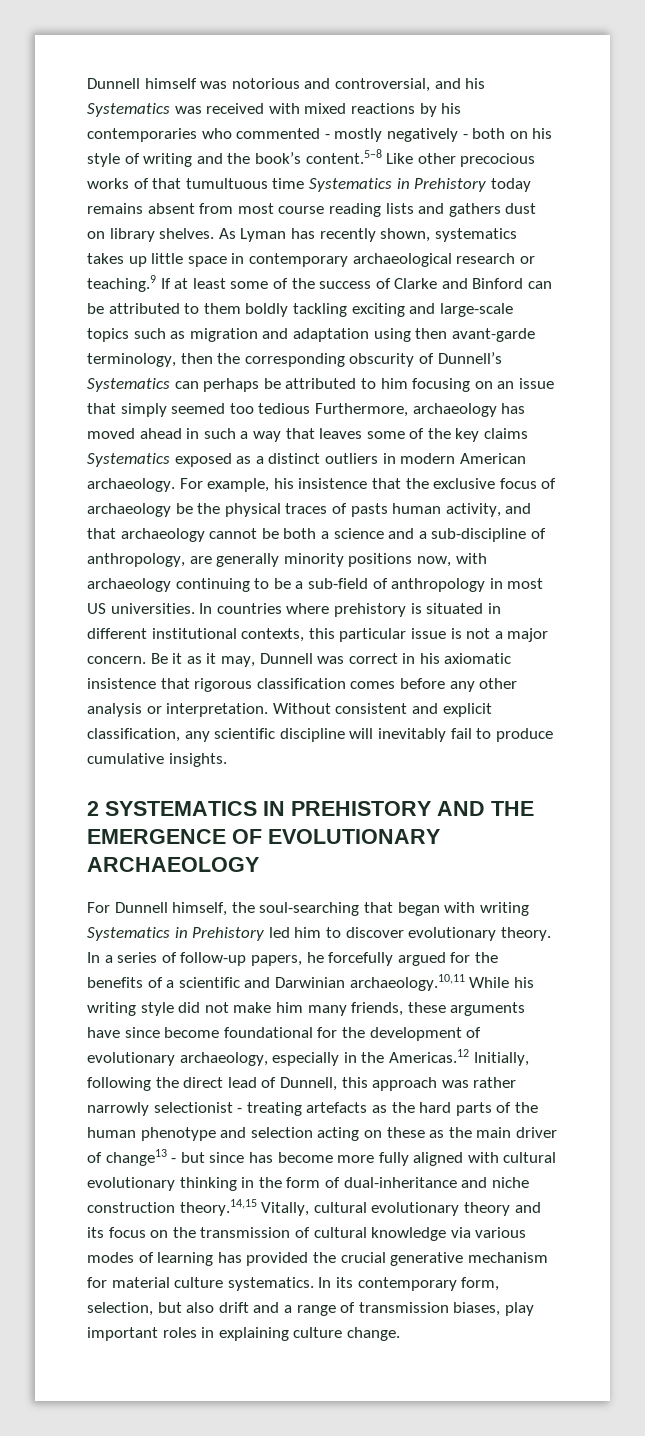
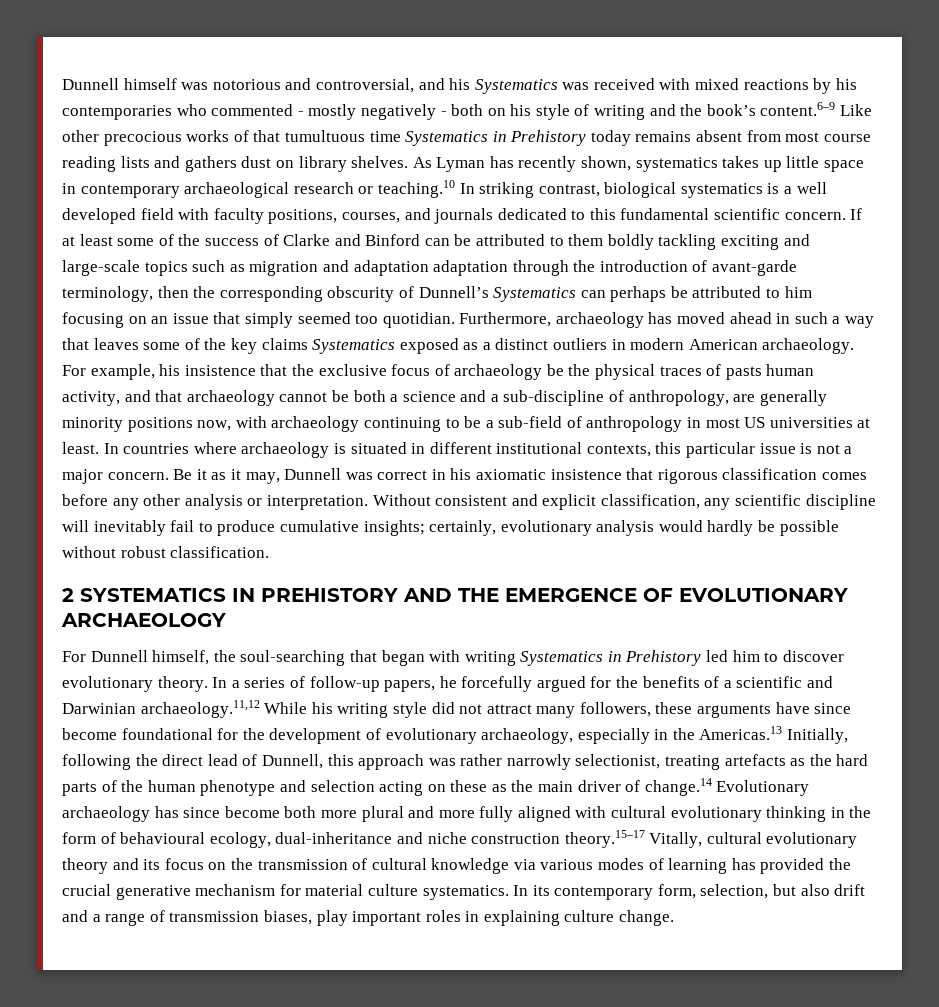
- Dunnell himself was notorious and controversial, and his Systematics was received with mixed reactions by his contemporaries who commented - mostly negatively - both on his style of writing and the book’s content.5–8 Like other precocious works of that tumultuous time Systematics in Prehistory today remains absent from most course reading lists and gathers dust on library shelves.
+ Dunnell himself was notorious and controversial, and his Systematics was received with mixed reactions by his contemporaries who commented - mostly negatively - both on his style of writing and the book’s content.6–9 Like other precocious works of that tumultuous time Systematics in Prehistory today remains absent from most course reading lists and gathers dust on library shelves.
- As Lyman has recently shown, systematics takes up little space in contemporary archaeological research or teaching.9 If at least some of the success of Clarke and Binford can be attributed to them boldly tackling exciting and large-scale topics such as migration and adaptation using then avant-garde terminology, then the corresponding obscurity of Dunnell’s Systematics can perhaps be attributed to him focusing on an issue that simply seemed too tedious Furthermore, archaeology has moved ahead in such a way that leaves some of the key claims Systematics exposed as a distinct outliers in modern American archaeology.
+ As Lyman has recently shown, systematics takes up little space in contemporary archaeological research or teaching.10 In striking contrast, biological systematics is a well developed field with faculty positions, courses, and journals dedicated to this fundamental scientific concern. If at least some of the success of Clarke and Binford can be attributed to them boldly tackling exciting and large-scale topics such as migration and adaptation adaptation through the introduction of avant-garde terminology, then the corresponding obscurity of Dunnell’s Systematics can perhaps be attributed to him focusing on an issue that simply seemed too quotidian. Furthermore, archaeology has moved ahead in such a way that leaves some of the key claims Systematics exposed as a distinct outliers in modern American archaeology.
- For example, his insistence that the exclusive focus of archaeology be the physical traces of pasts human activity, and that archaeology cannot be both a science and a sub-discipline of anthropology, are generally minority positions now, with archaeology continuing to be a sub-field of anthropology in most US universities.
+ For example, his insistence that the exclusive focus of archaeology be the physical traces of pasts human activity, and that archaeology cannot be both a science and a sub-discipline of anthropology, are generally minority positions now, with archaeology continuing to be a sub-field of anthropology in most US universities at least.
- In countries where prehistory is situated in different institutional contexts, this particular issue is not a major concern.
+ In countries where archaeology is situated in different institutional contexts, this particular issue is not a major concern.
- Without consistent and explicit classification, any scientific discipline will inevitably fail to produce cumulative insights.
+ Without consistent and explicit classification, any scientific discipline will inevitably fail to produce cumulative insights; certainly, evolutionary analysis would hardly be possible without robust classification.
- In a series of follow-up papers, he forcefully argued for the benefits of a scientific and Darwinian archaeology.10,11 While his writing style did not make him many friends, these arguments have since become foundational for the development of evolutionary archaeology, especially in the Americas.12 Initially, following the direct lead of Dunnell, this approach was rather narrowly selectionist - treating artefacts as the hard parts of the human phenotype and selection acting on these as the main driver of change13 - but since has become more fully aligned with cultural evolutionary thinking in the form of dual-inheritance and niche construction theory.14,15 Vitally, cultural evolutionary theory and its focus on the transmission of cultural knowledge via various modes of learning has provided the crucial generative mechanism for material culture systematics.
+ In a series of follow-up papers, he forcefully argued for the benefits of a scientific and Darwinian archaeology.11,12 While his writing style did not attract many followers, these arguments have since become foundational for the development of evolutionary archaeology, especially in the Americas.13 Initially, following the direct lead of Dunnell, this approach was rather narrowly selectionist, treating artefacts as the hard parts of the human phenotype and selection acting on these as the main driver of change.14 Evolutionary archaeology has since become both more plural and more fully aligned with cultural evolutionary thinking in the form of behavioural ecology, dual-inheritance and niche construction theory.15–17 Vitally, cultural evolutionary theory and its focus on the transmission of cultural knowledge via various modes of learning has provided the crucial generative mechanism for material culture systematics.

